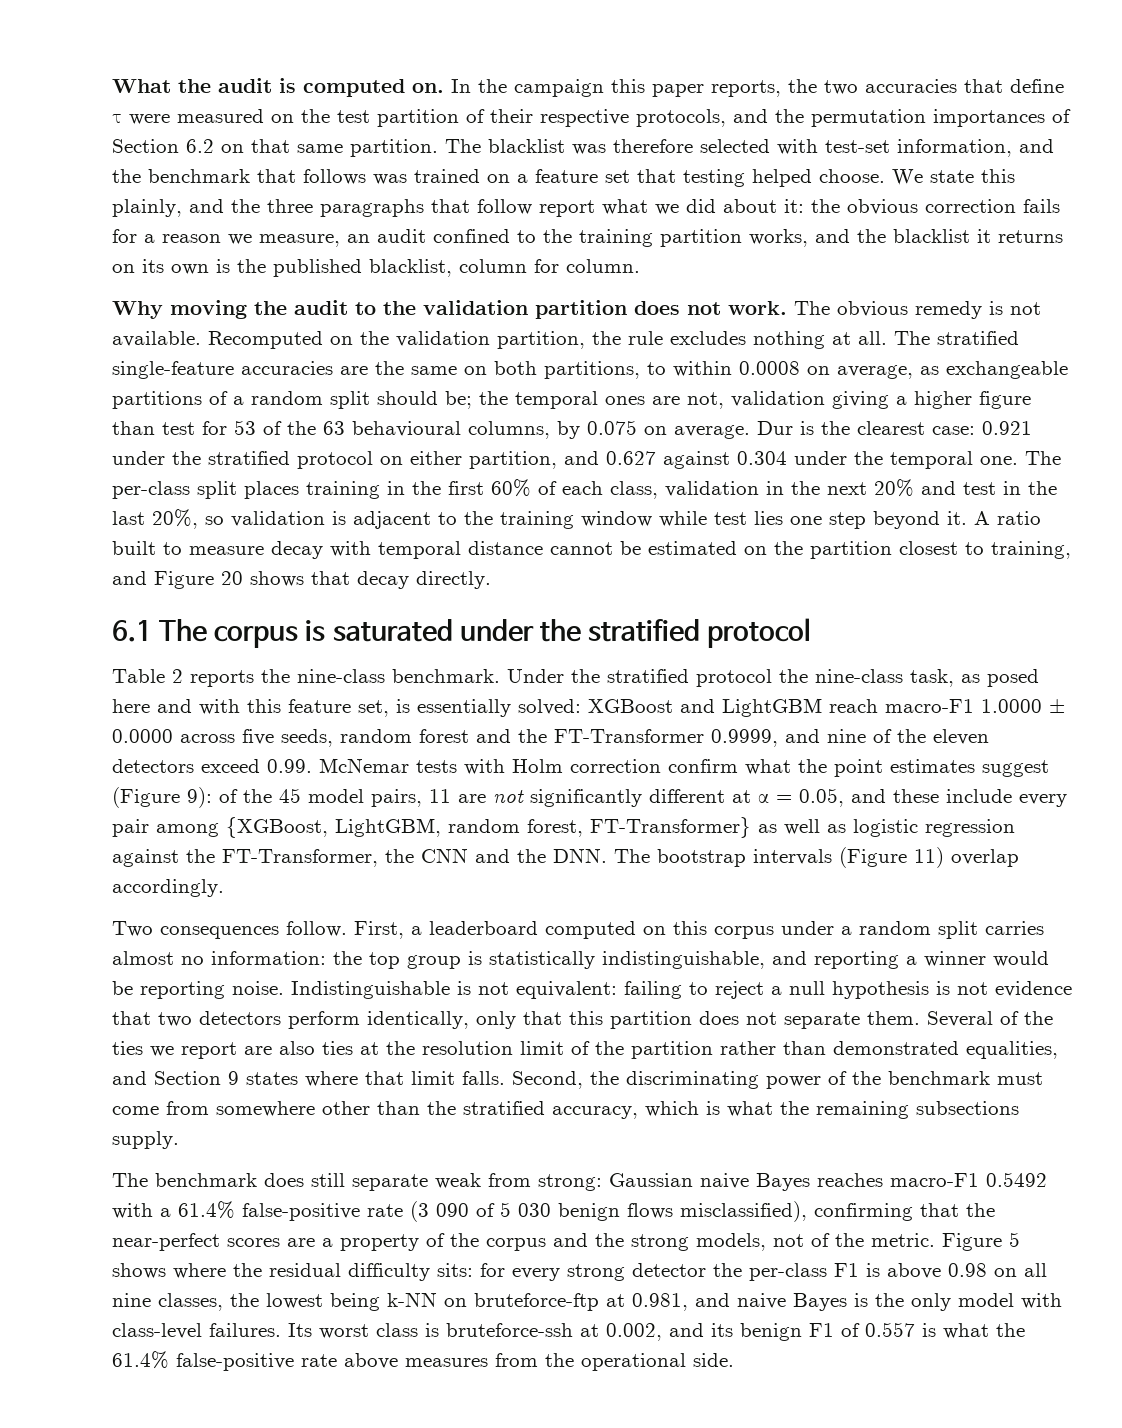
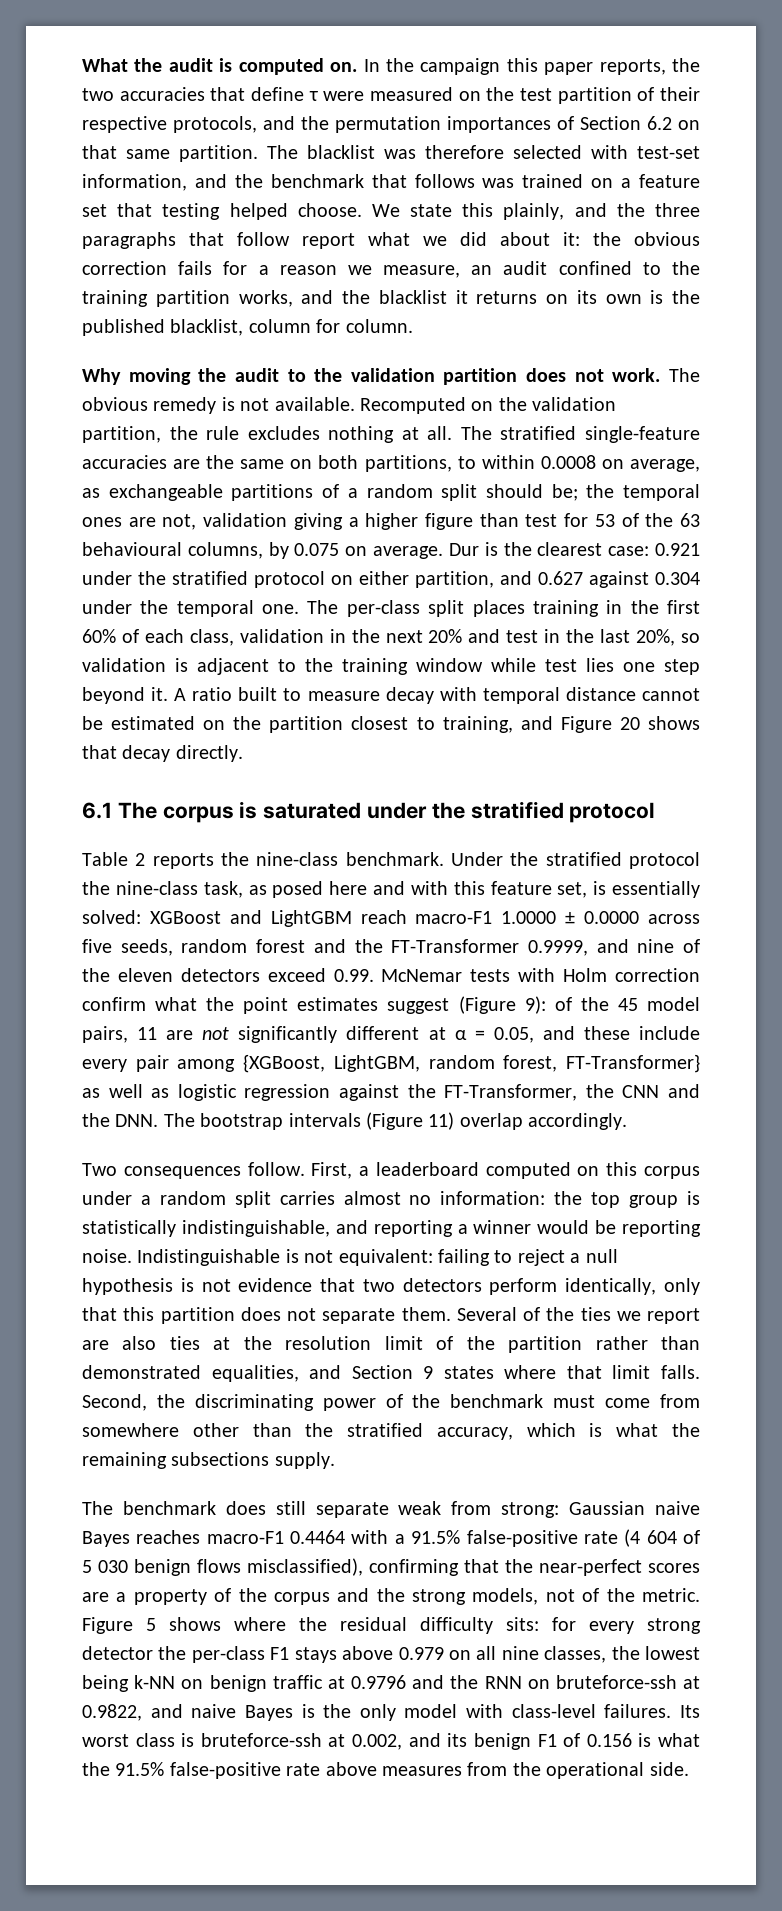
- The benchmark does still separate weak from strong: Gaussian naive Bayes reaches macro-F1 0.5492 with a 61.4% false-positive rate (3 090 of 5 030 benign flows misclassified), confirming that the near-perfect scores are a property of the corpus and the strong models, not of the metric.
+ The benchmark does still separate weak from strong: Gaussian naive Bayes reaches macro-F1 0.4464 with a 91.5% false-positive rate (4 604 of 5 030 benign flows misclassified), confirming that the near-perfect scores are a property of the corpus and the strong models, not of the metric.
- Figure 5 shows where the residual difficulty sits: for every strong detector the per-class F1 is above 0.98 on all nine classes, the lowest being k-NN on bruteforce-ftp at 0.981, and naive Bayes is the only model with class-level failures.
+ Figure 5 shows where the residual difficulty sits: for every strong detector the per-class F1 stays above 0.979 on all nine classes, the lowest being k-NN on benign traffic at 0.9796 and the RNN on bruteforce-ssh at 0.9822, and naive Bayes is the only model with class-level failures.
- Its worst class is bruteforce-ssh at 0.002, and its benign F1 of 0.557 is what the 61.4% false-positive rate above measures from the operational side.
+ Its worst class is bruteforce-ssh at 0.002, and its benign F1 of 0.156 is what the 91.5% false-positive rate above measures from the operational side.

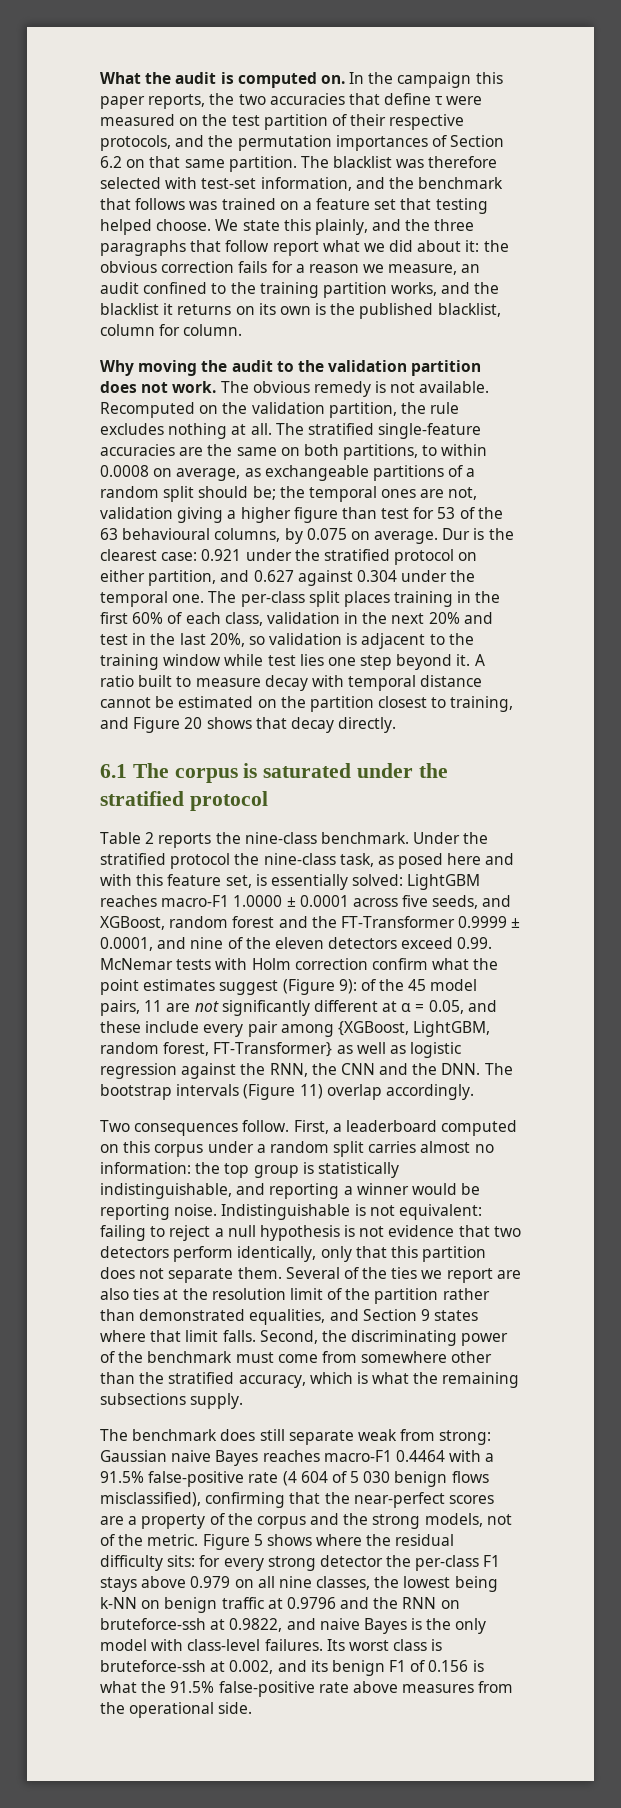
- XGBoost and LightGBM reach macro-F1 1.0000 ± 0.0000 across five seeds, random forest and the FT-Transformer 0.9999, and nine of the eleven detectors exceed 0.99. McNemar tests with Holm correction confirm what the point estimates suggest (Figure 9):
+ LightGBM reaches macro-F1 1.0000 ± 0.0001 across five seeds, and XGBoost, random forest and the FT-Transformer 0.9999 ± 0.0001, and nine of the eleven detectors exceed 0.99. McNemar tests with Holm correction confirm what the point estimates suggest (Figure 9):
- of the 45 model pairs, 11 are not significantly different at α = 0.05, and these include every pair among {XGBoost, LightGBM, random forest, FT-Transformer} as well as logistic regression against the FT-Transformer, the CNN and the DNN. The bootstrap intervals (Figure 11) overlap accordingly.
+ of the 45 model pairs, 11 are not significantly different at α = 0.05, and these include every pair among {XGBoost, LightGBM, random forest, FT-Transformer} as well as logistic regression against the RNN, the CNN and the DNN. The bootstrap intervals (Figure 11) overlap accordingly.

